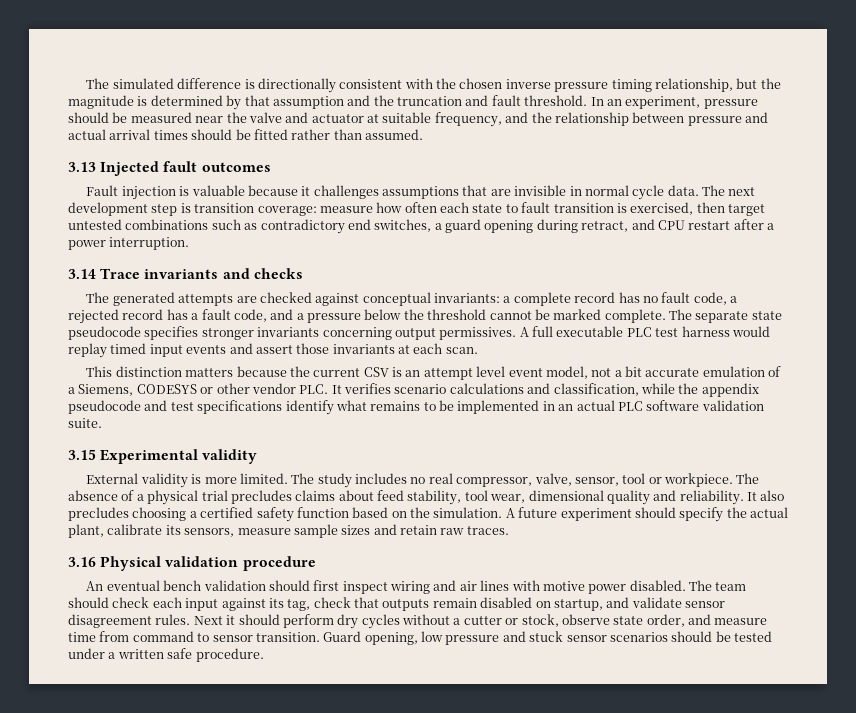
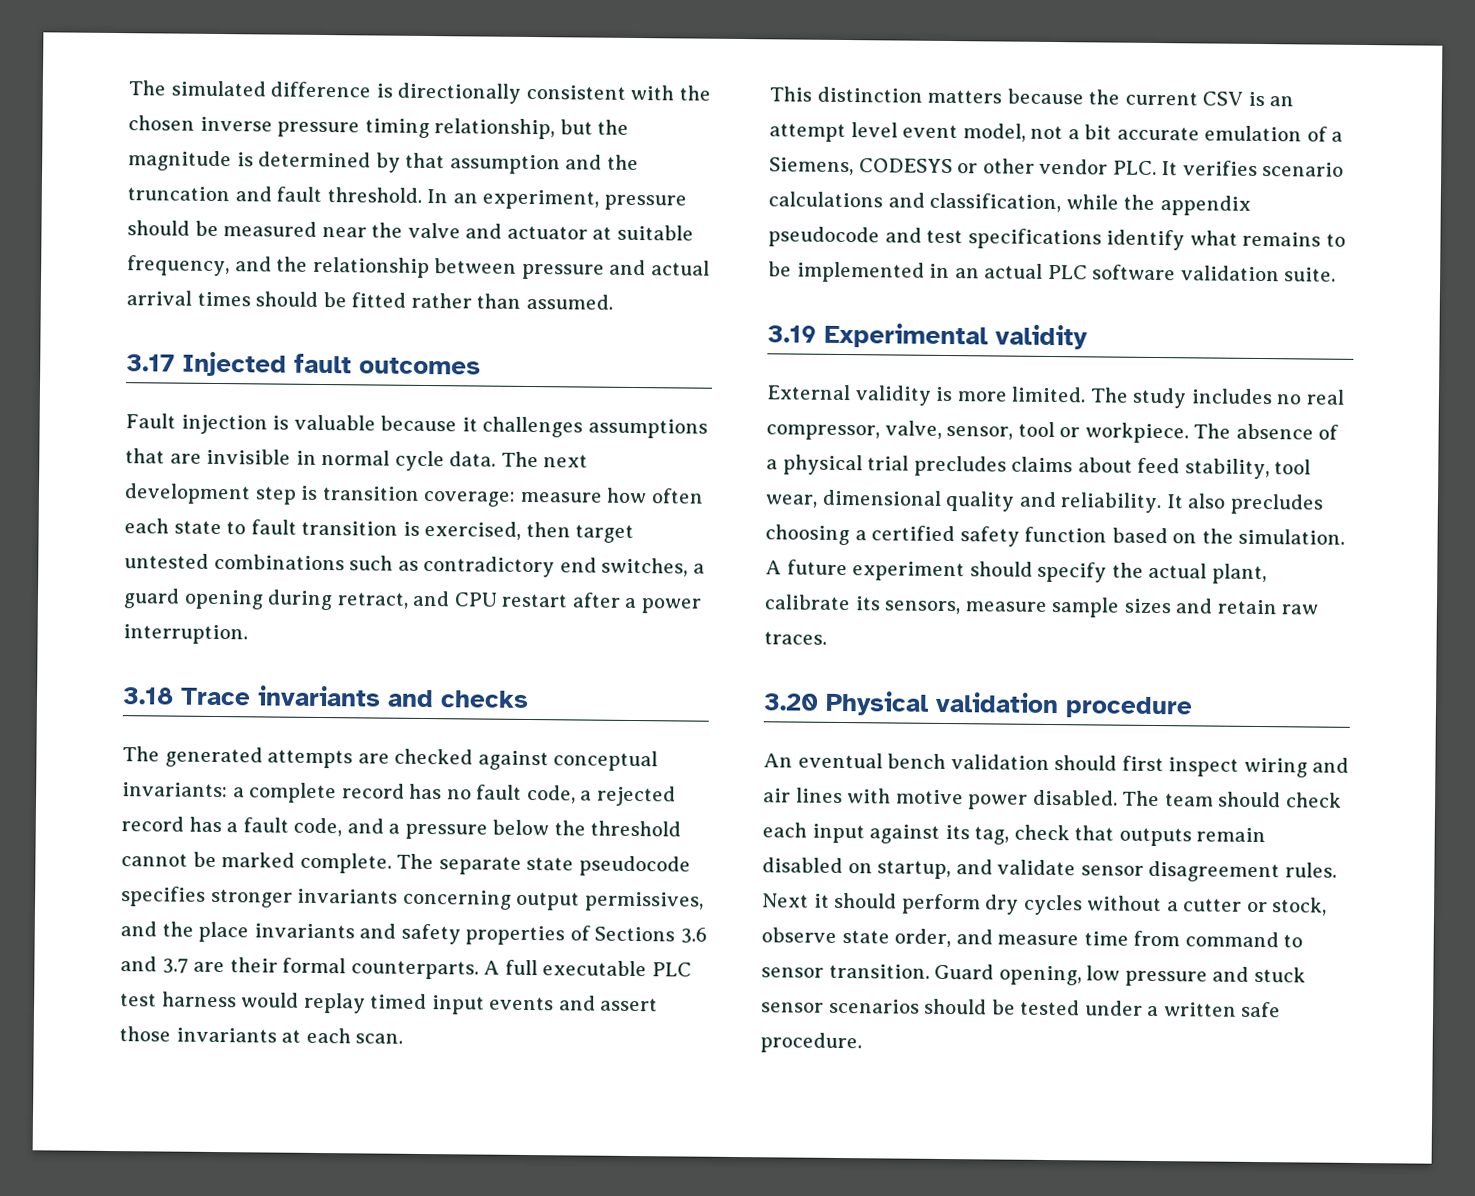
- 3.13 Injected fault outcomes
+ 3.17 Injected fault outcomes
- 3.14 Trace invariants and checks
+ 3.18 Trace invariants and checks
- The separate state pseudocode specifies stronger invariants concerning output permissives.
+ The separate state pseudocode specifies stronger invariants concerning output permissives, and the place invariants and safety properties of Sections 3.6 and 3.7 are their formal counterparts.
- 3.15 Experimental validity
+ 3.19 Experimental validity
- 3.16 Physical validation procedure
+ 3.20 Physical validation procedure

